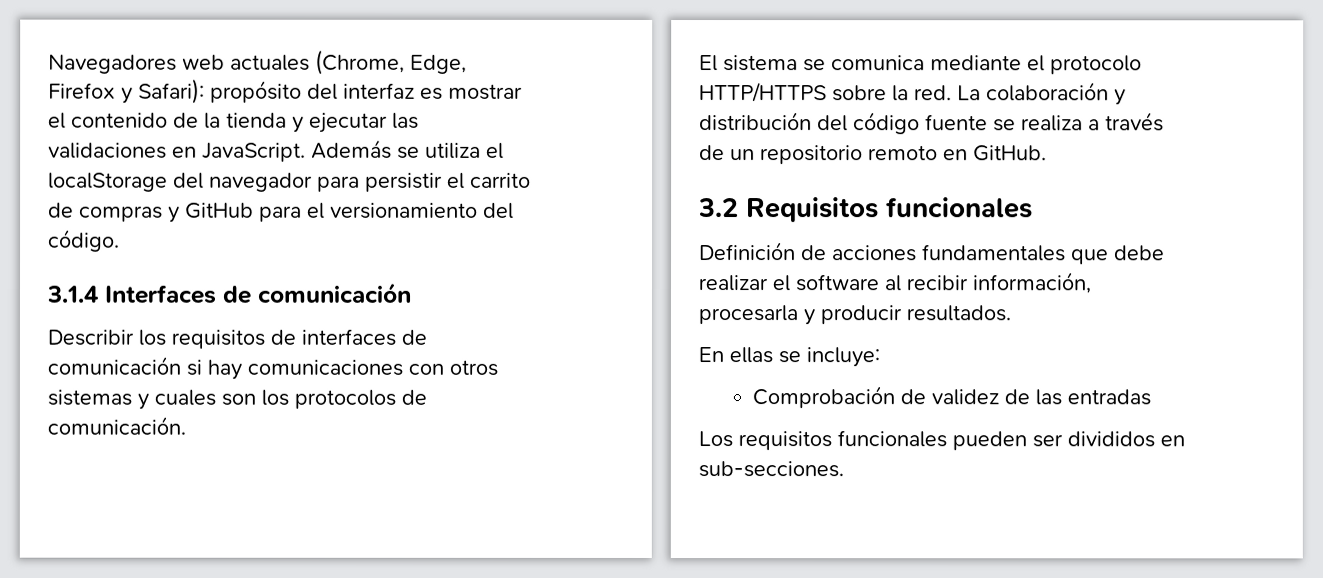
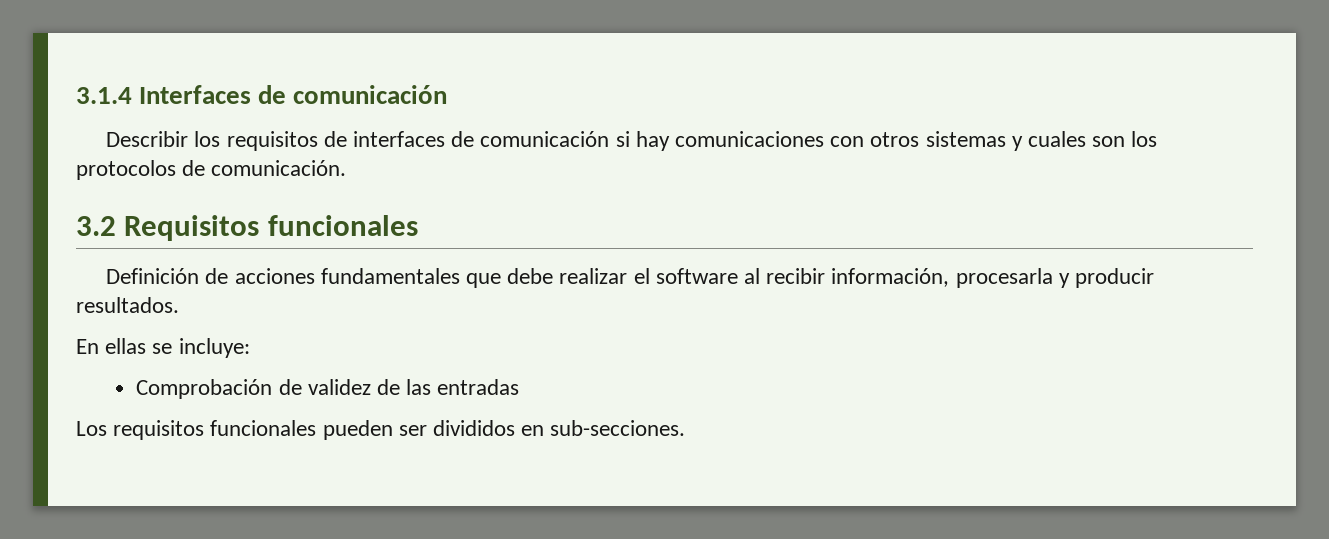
- Navegadores web actuales (Chrome, Edge, Firefox y Safari): propósito del interfaz es mostrar el contenido de la tienda y ejecutar las validaciones en JavaScript. Además se utiliza el localStorage del navegador para persistir el carrito de compras y GitHub para el versionamiento del código.
- El sistema se comunica mediante el protocolo HTTP/HTTPS sobre la red. La colaboración y distribución del código fuente se realiza a través de un repositorio remoto en GitHub.

